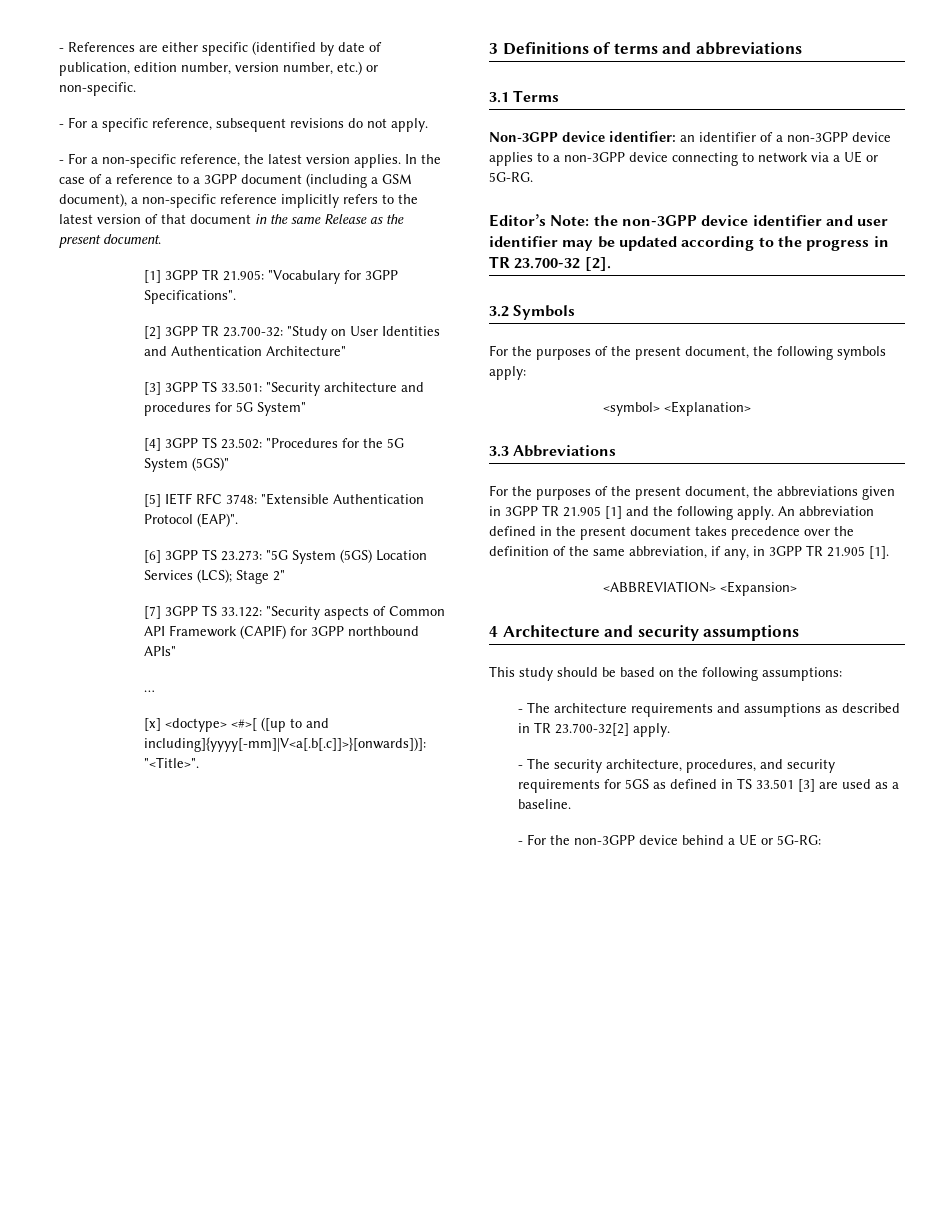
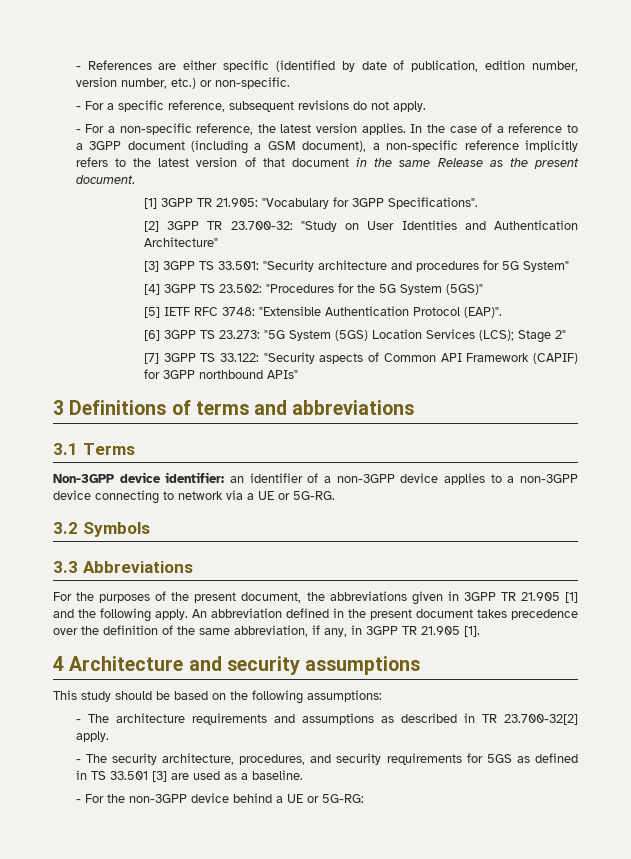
- …
- [x] <doctype> <#>[ ([up to and including]{yyyy[-mm]|V<a[.b[.c]]>}[onwards])]: "<Title>".
- Editor’s Note: the non-3GPP device identifier and user identifier may be updated according to the progress in TR 23.700-32 [2].
  3.2 Symbols
- For the purposes of the present document, the following symbols apply:
- <symbol> <Explanation>
- <ABBREVIATION> <Expansion>

